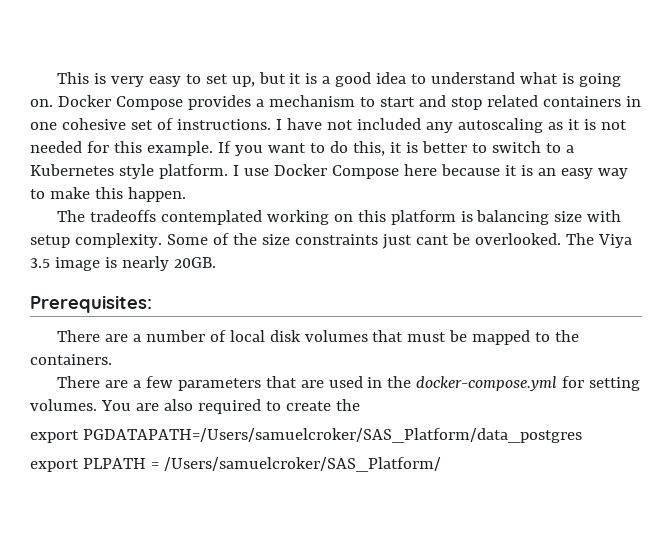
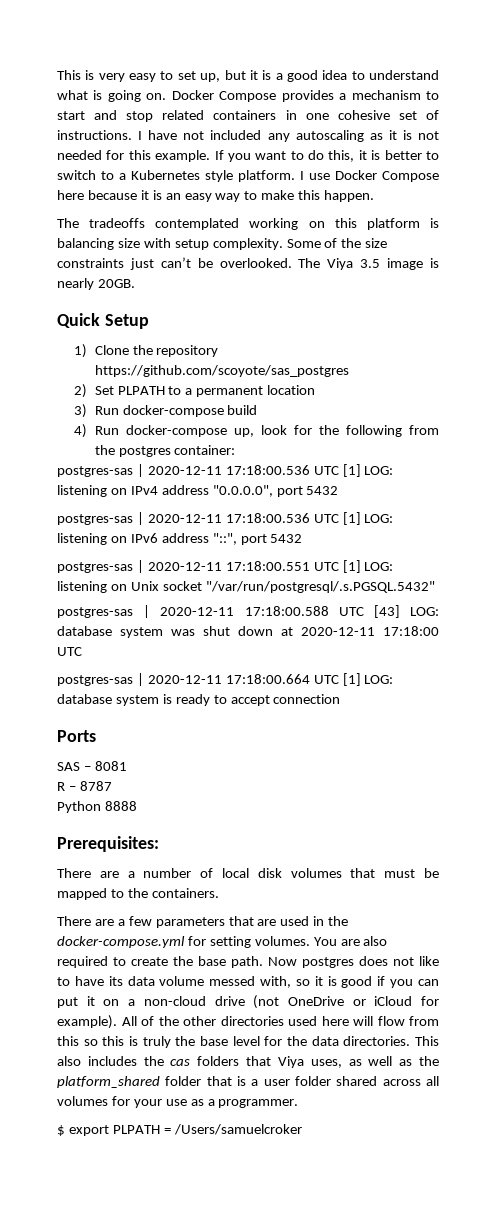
- Some of the size constraints just cant be overlooked.
+ Some of the size constraints just can’t be overlooked.
+ Quick Setup
+ 1) Clone the repository https://github.com/scoyote/sas_postgres
+ 2) Set PLPATH to a permanent location
+ 3) Run docker-compose build
+ 4) Run docker-compose up, look for the following from the postgres container:
+ postgres-sas | 2020-12-11 17:18:00.536 UTC [1] LOG: listening on IPv4 address "0.0.0.0", port 5432
+ postgres-sas | 2020-12-11 17:18:00.536 UTC [1] LOG: listening on IPv6 address "::", port 5432
+ postgres-sas | 2020-12-11 17:18:00.551 UTC [1] LOG: listening on Unix socket "/var/run/postgresql/.s.PGSQL.5432"
+ postgres-sas | 2020-12-11 17:18:00.588 UTC [43] LOG: database system was shut down at 2020-12-11 17:18:00 UTC
+ postgres-sas | 2020-12-11 17:18:00.664 UTC [1] LOG: database system is ready to accept connection
+ Ports
+ SAS – 8081
+ R – 8787
+ Python 8888
- You are also required to create the
- export PGDATAPATH=/Users/samuelcroker/SAS_Platform/data_postgres
- export PLPATH = /Users/samuelcroker/SAS_Platform/
+ You are also required to create the base path. Now postgres does not like to have its data volume messed with, so it is good if you can put it on a non-cloud drive (not OneDrive or iCloud for example). All of the other directories used here will flow from this so this is truly the base level for the data directories. This also includes the cas folders that Viya uses, as well as the platform_shared folder that is a user folder shared across all volumes for your use as a programmer.
+ $ export PLPATH = /Users/samuelcroker

